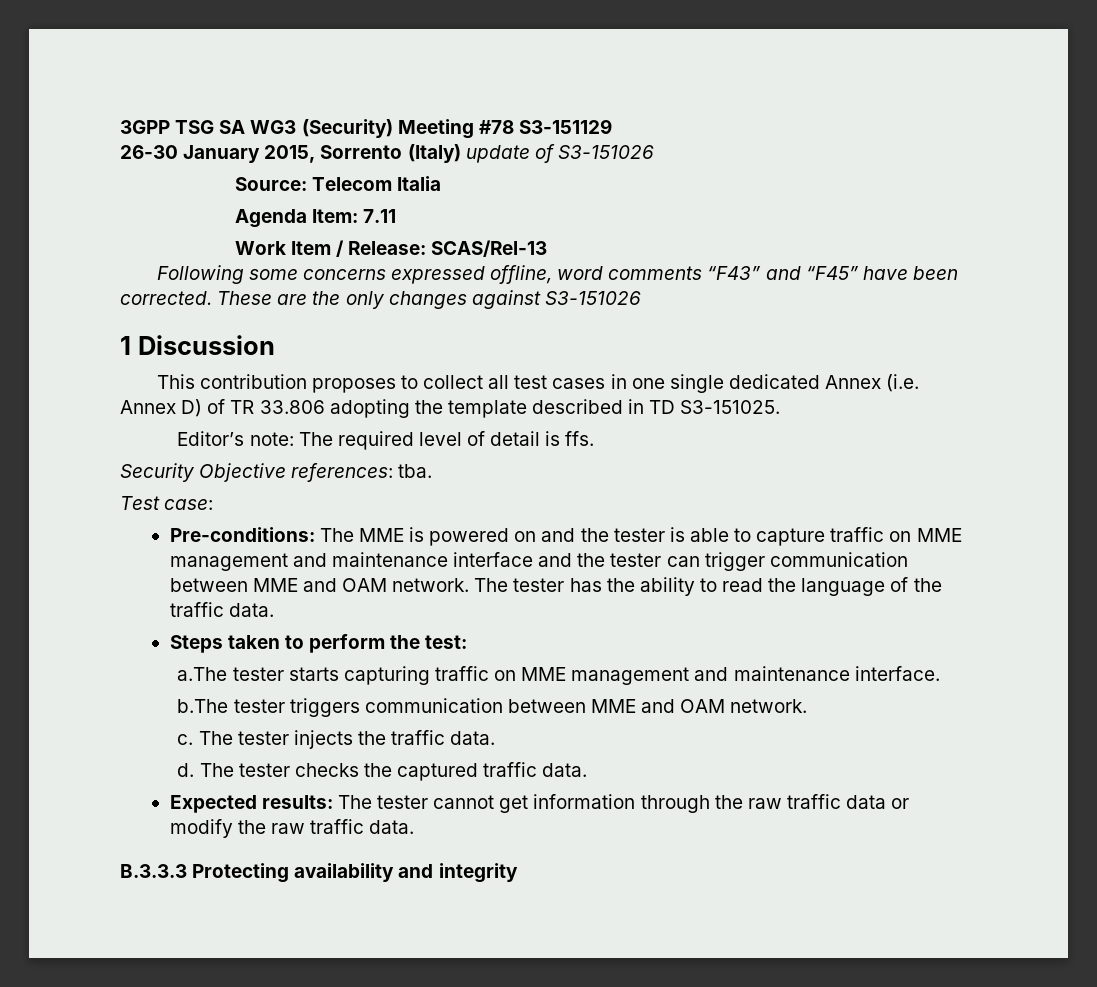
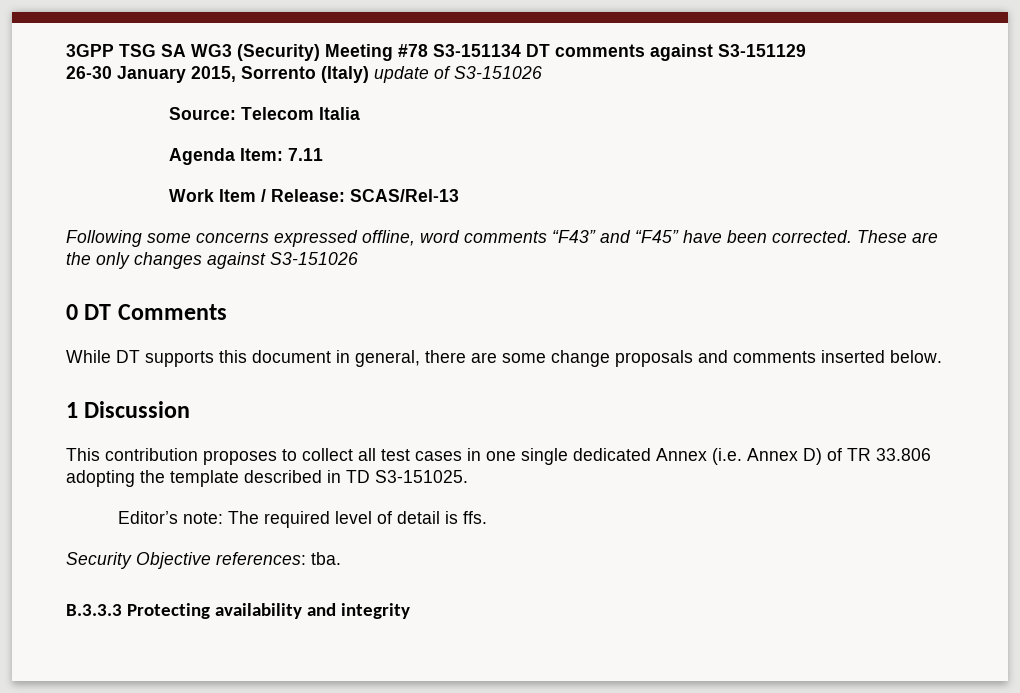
- 3GPP TSG SA WG3 (Security) Meeting #78 S3-151129
+ 3GPP TSG SA WG3 (Security) Meeting #78 S3-151134 DT comments against S3-151129
+ 0 DT Comments
+ While DT supports this document in general, there are some change proposals and comments inserted below.
- Test case:
- Pre-conditions: The MME is powered on and the tester is able to capture traffic on MME management and maintenance interface and the tester can trigger communication between MME and OAM network. The tester has the ability to read the language of the traffic data.
- Steps taken to perform the test:
- a.The tester starts capturing traffic on MME management and maintenance interface.
- b.The tester triggers communication between MME and OAM network.
- c. The tester injects the traffic data.
- d. The tester checks the captured traffic data.
- Expected results: The tester cannot get information through the raw traffic data or modify the raw traffic data.

